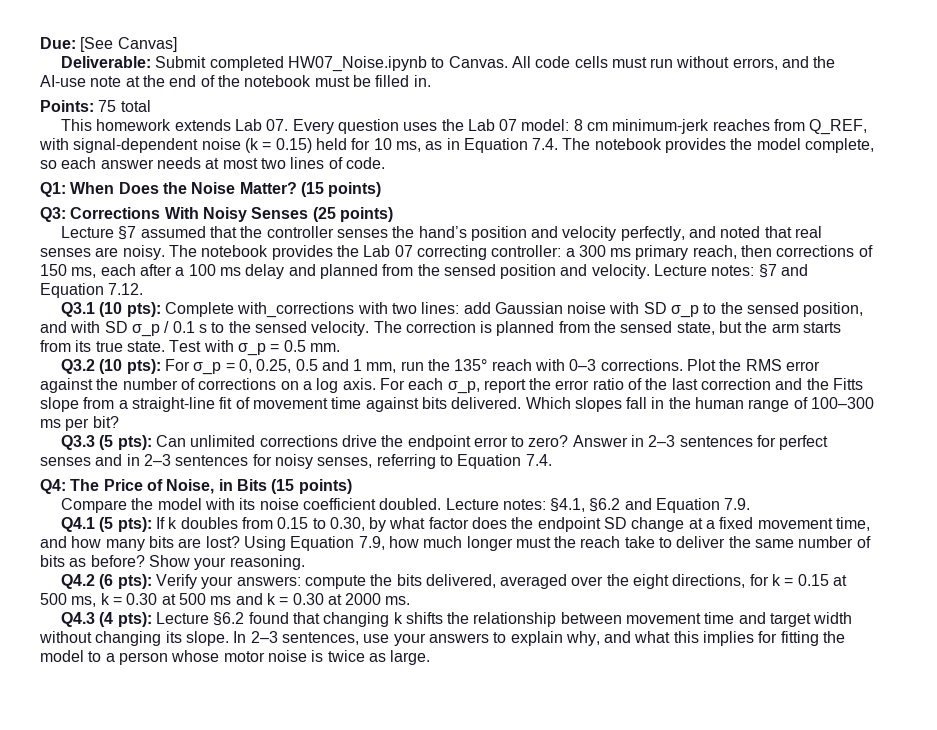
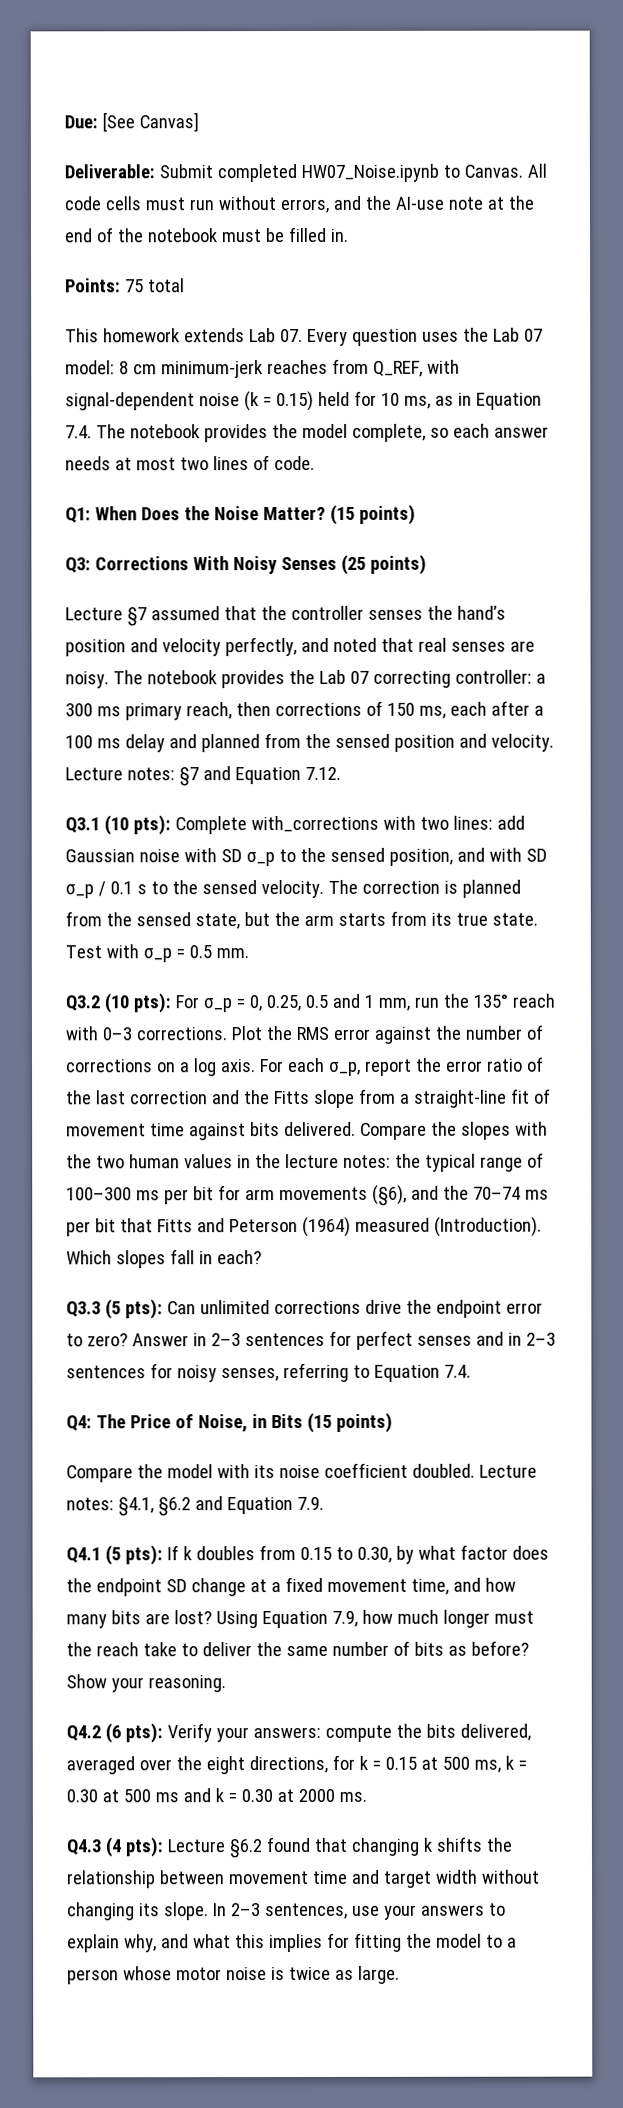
- Which slopes fall in the human range of 100–300 ms per bit?
+ Compare the slopes with the two human values in the lecture notes: the typical range of 100–300 ms per bit for arm movements (§6), and the 70–74 ms per bit that Fitts and Peterson (1964) measured (Introduction). Which slopes fall in each?

